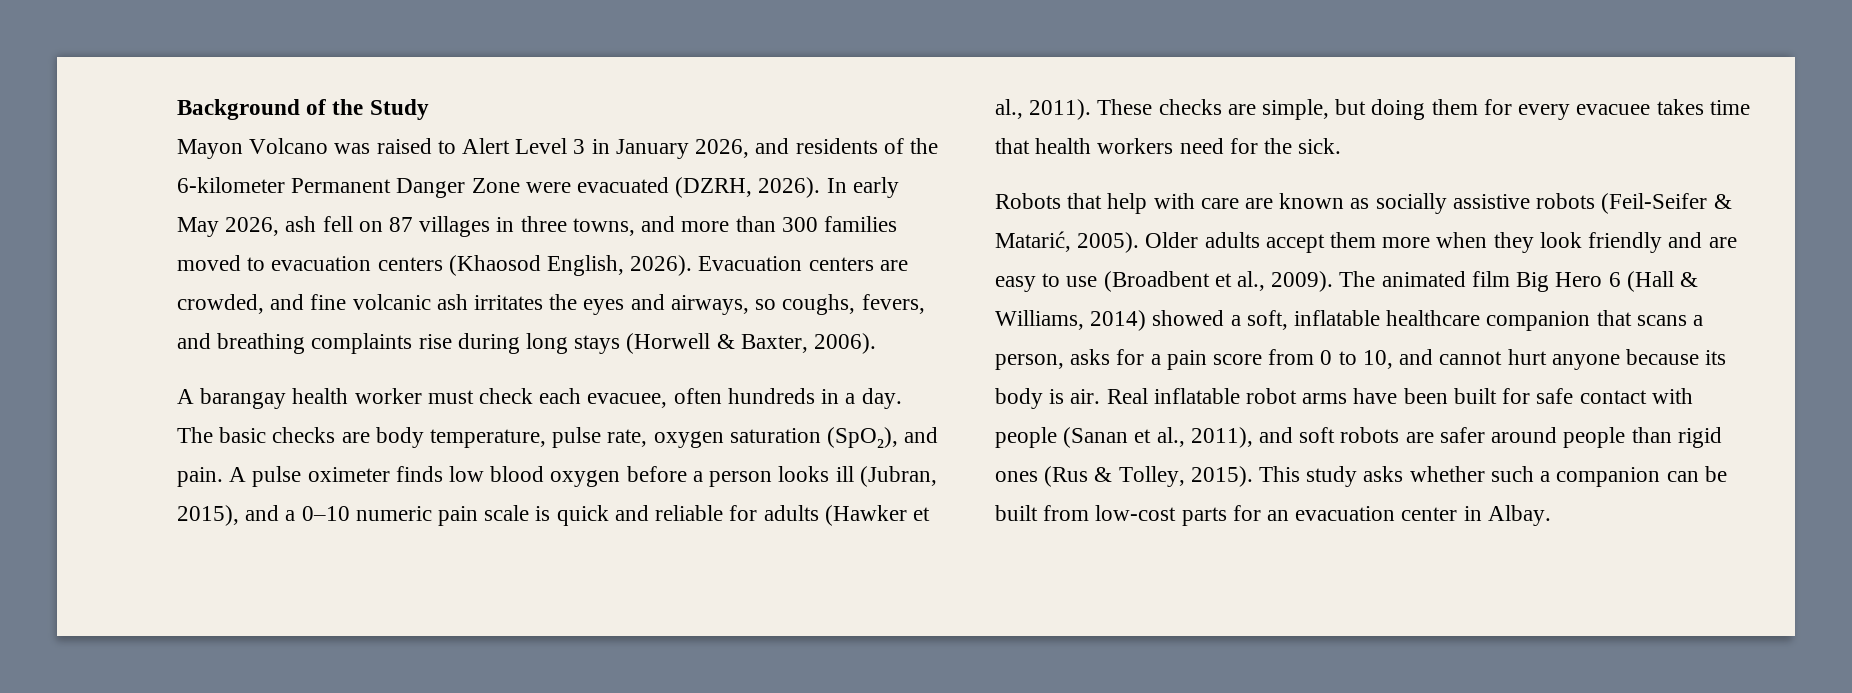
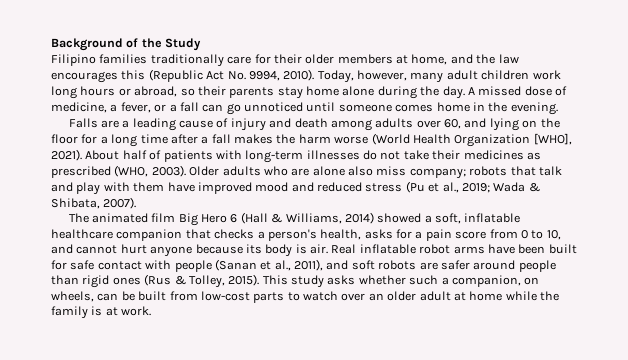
- Mayon Volcano was raised to Alert Level 3 in January 2026, and residents of the 6-kilometer Permanent Danger Zone were evacuated (DZRH, 2026). In early May 2026, ash fell on 87 villages in three towns, and more than 300 families moved to evacuation centers (Khaosod English, 2026). Evacuation centers are crowded, and fine volcanic ash irritates the eyes and airways, so coughs, fevers, and breathing complaints rise during long stays (Horwell & Baxter, 2006).
- A barangay health worker must check each evacuee, often hundreds in a day. The basic checks are body temperature, pulse rate, oxygen saturation (SpO₂), and pain. A pulse oximeter finds low blood oxygen before a person looks ill (Jubran, 2015), and a 0–10 numeric pain scale is quick and reliable for adults (Hawker et al., 2011). These checks are simple, but doing them for every evacuee takes time that health workers need for the sick.
- Robots that help with care are known as socially assistive robots (Feil-Seifer & Matarić, 2005). Older adults accept them more when they look friendly and are easy to use (Broadbent et al., 2009). The animated film Big Hero 6 (Hall & Williams, 2014) showed a soft, inflatable healthcare companion that scans a person, asks for a pain score from 0 to 10, and cannot hurt anyone because its body is air.
+ Filipino families traditionally care for their older members at home, and the law encourages this (Republic Act No. 9994, 2010). Today, however, many adult children work long hours or abroad, so their parents stay home alone during the day. A missed dose of medicine, a fever, or a fall can go unnoticed until someone comes home in the evening.
+ Falls are a leading cause of injury and death among adults over 60, and lying on the floor for a long time after a fall makes the harm worse (World Health Organization [WHO], 2021). About half of patients with long-term illnesses do not take their medicines as prescribed (WHO, 2003). Older adults who are alone also miss company; robots that talk and play with them have improved mood and reduced stress (Pu et al., 2019; Wada & Shibata, 2007).
+ The animated film Big Hero 6 (Hall & Williams, 2014) showed a soft, inflatable healthcare companion that checks a person's health, asks for a pain score from 0 to 10, and cannot hurt anyone because its body is air.
- This study asks whether such a companion can be built from low-cost parts for an evacuation center in Albay.
+ This study asks whether such a companion, on wheels, can be built from low-cost parts to watch over an older adult at home while the family is at work.

